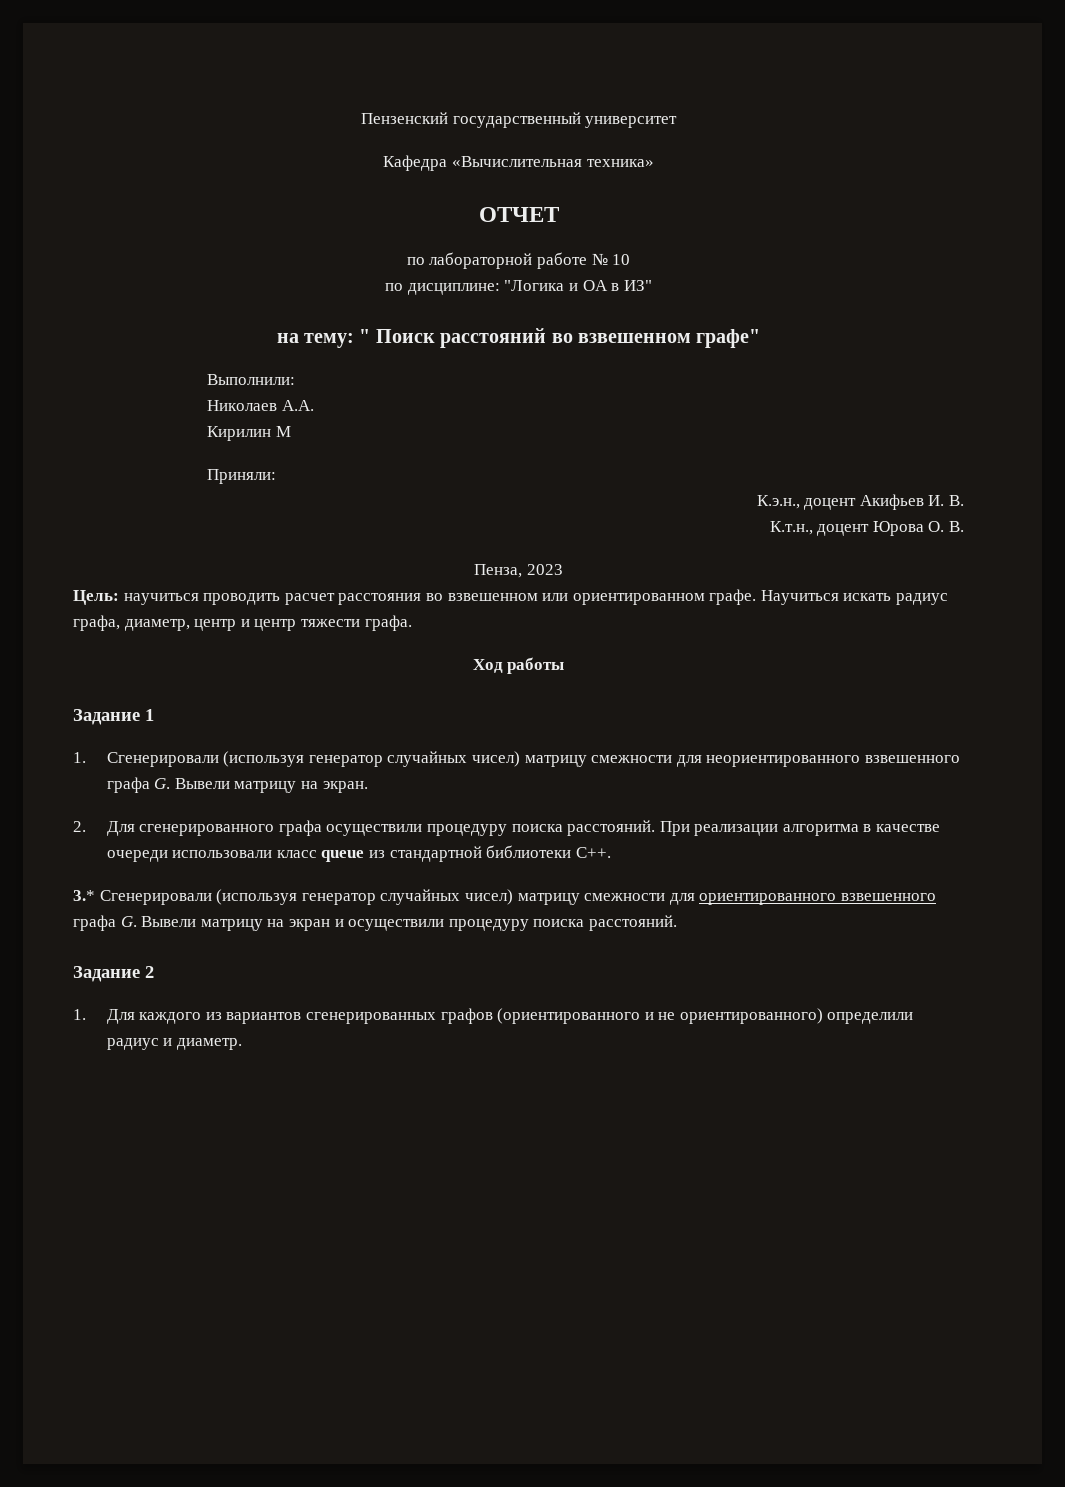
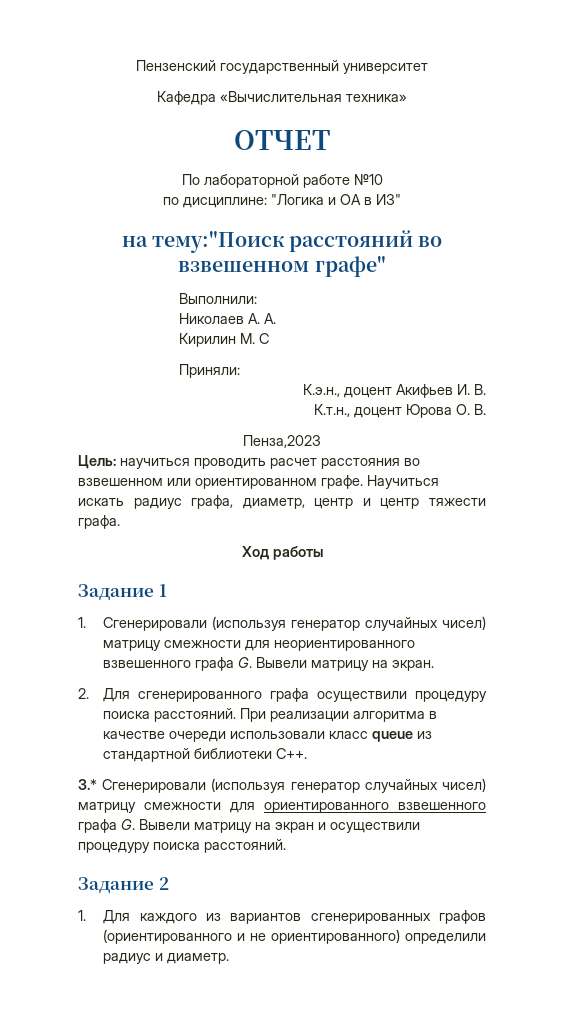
- по лабораторной работе № 10
+ По лабораторной работе №10
- на тему: " Поиск расстояний во взвешенном графе"
+ на тему:"Поиск расстояний во взвешенном графе"
- Николаев А.А.
+ Николаев А. А.
- Кирилин М
+ Кирилин М. С
- Пенза, 2023
+ Пенза,2023

